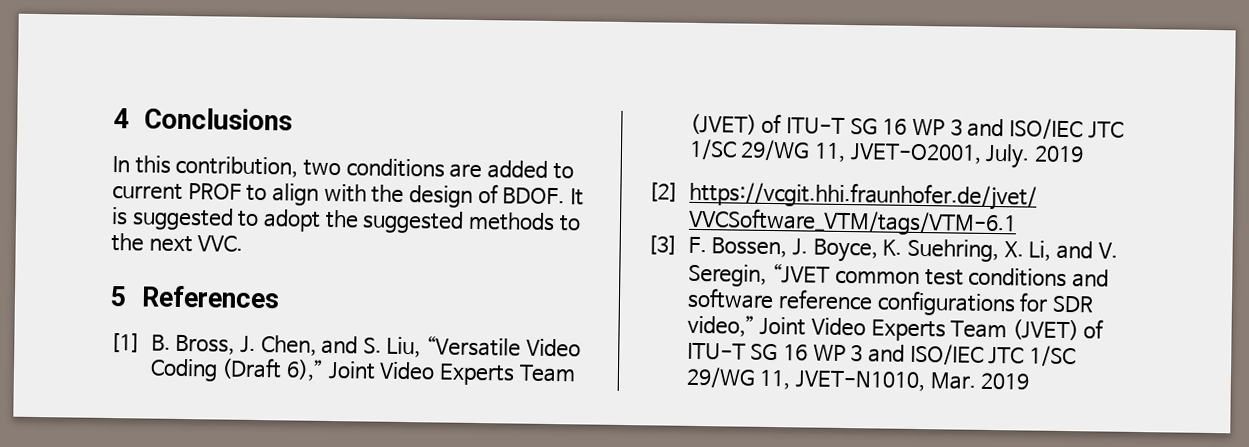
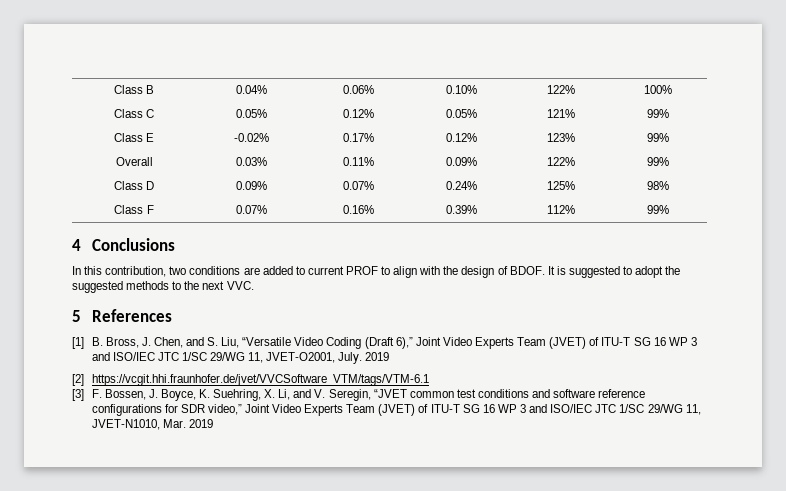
+ Class B | 0.04% | 0.06% | 0.10% | 122% | 100%
+ Class C | 0.05% | 0.12% | 0.05% | 121% | 99%
+ Class E | -0.02% | 0.17% | 0.12% | 123% | 99%
+ Overall | 0.03% | 0.11% | 0.09% | 122% | 99%
+ Class D | 0.09% | 0.07% | 0.24% | 125% | 98%
+ Class F | 0.07% | 0.16% | 0.39% | 112% | 99%

